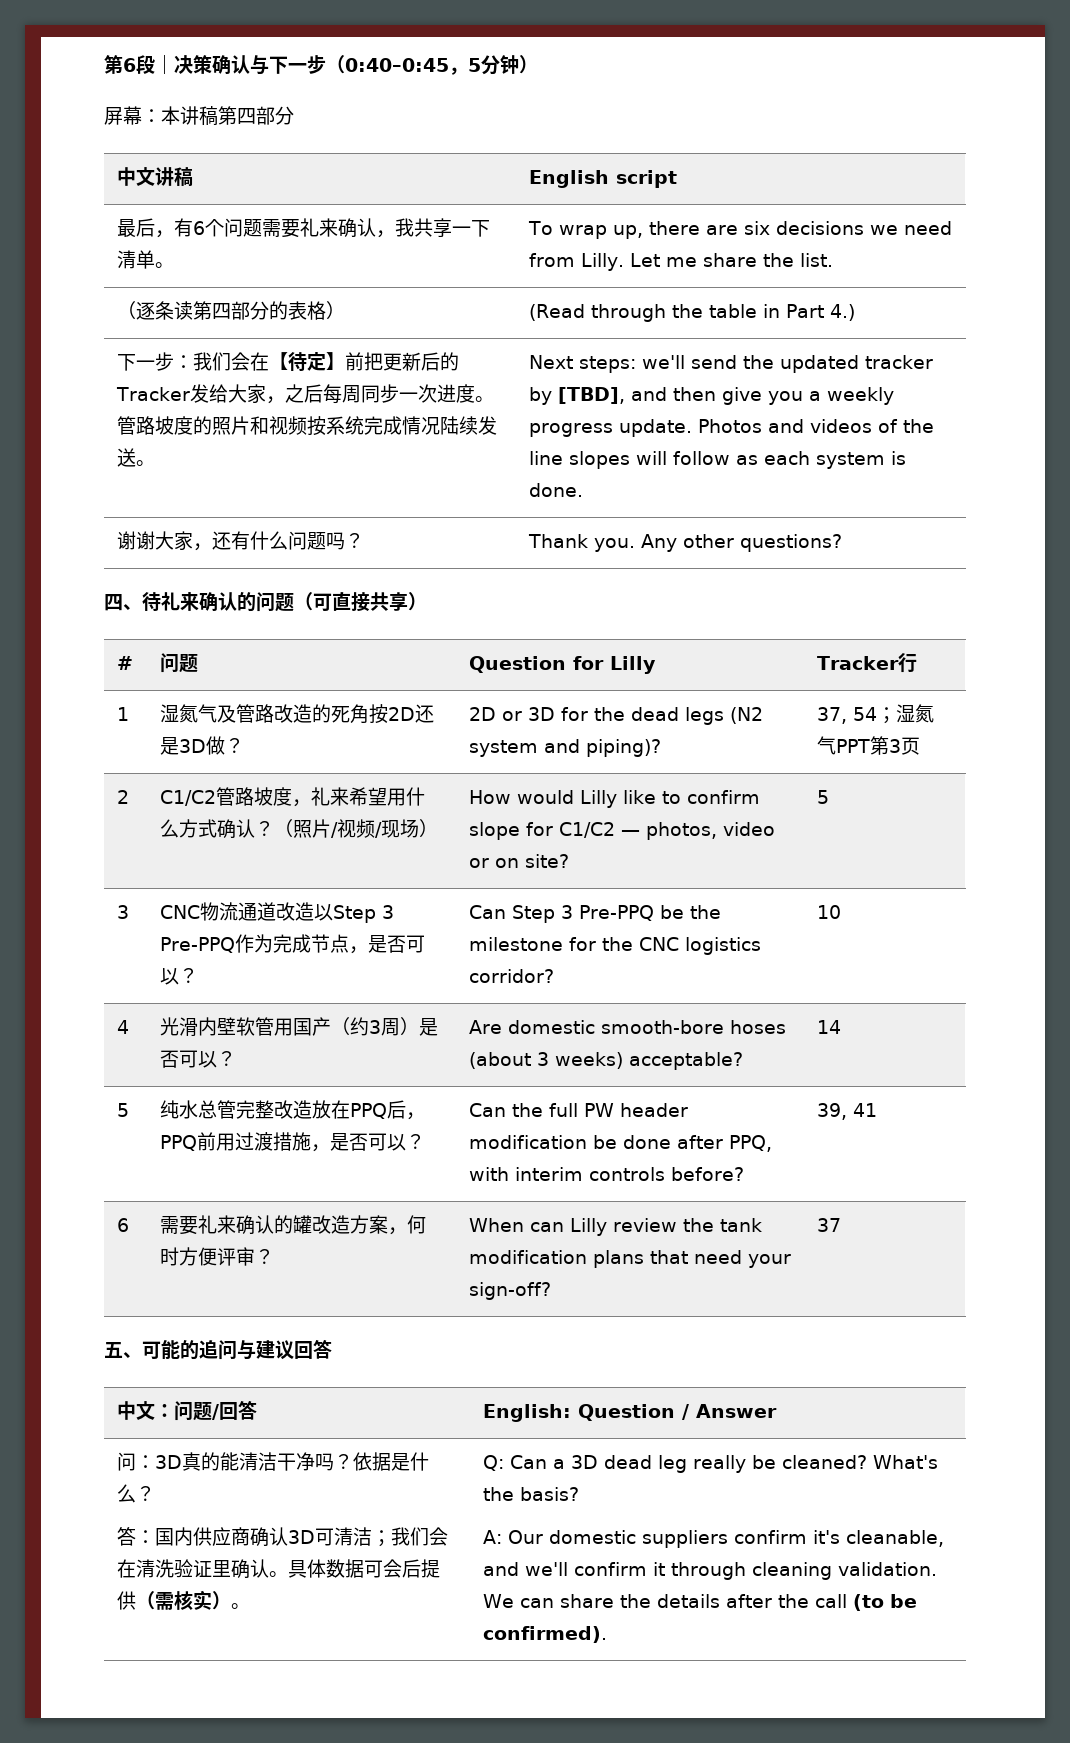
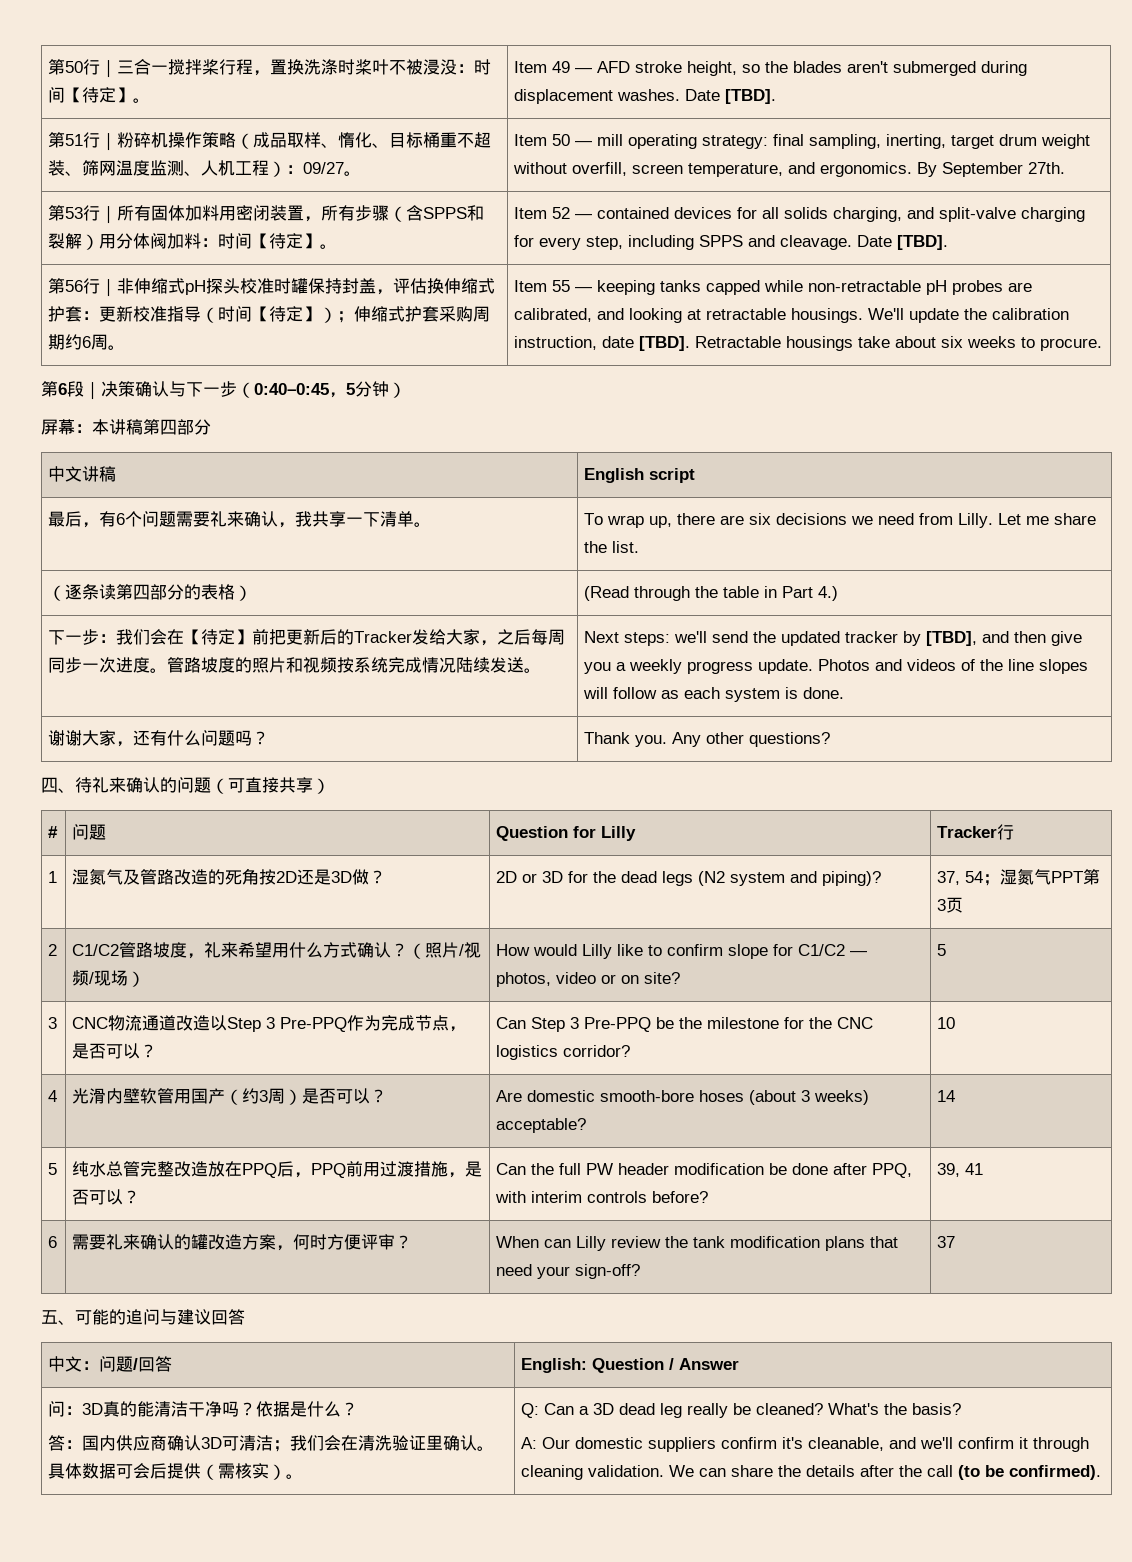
+ 第50行｜三合一搅拌桨行程，置换洗涤时桨叶不被浸没：时间【待定】。 | Item 49 — AFD stroke height, so the blades aren't submerged during displacement washes. Date [TBD].
+ 第51行｜粉碎机操作策略（成品取样、惰化、目标桶重不超装、筛网温度监测、人机工程）：09/27。 | Item 50 — mill operating strategy: final sampling, inerting, target drum weight without overfill, screen temperature, and ergonomics. By September 27th.
+ 第53行｜所有固体加料用密闭装置，所有步骤（含SPPS和裂解）用分体阀加料：时间【待定】。 | Item 52 — contained devices for all solids charging, and split-valve charging for every step, including SPPS and cleavage. Date [TBD].
+ 第56行｜非伸缩式pH探头校准时罐保持封盖，评估换伸缩式护套：更新校准指导（时间【待定】）；伸缩式护套采购周期约6周。 | Item 55 — keeping tanks capped while non-retractable pH probes are calibrated, and looking at retractable housings. We'll update the calibration instruction, date [TBD]. Retractable housings take about six weeks to procure.

